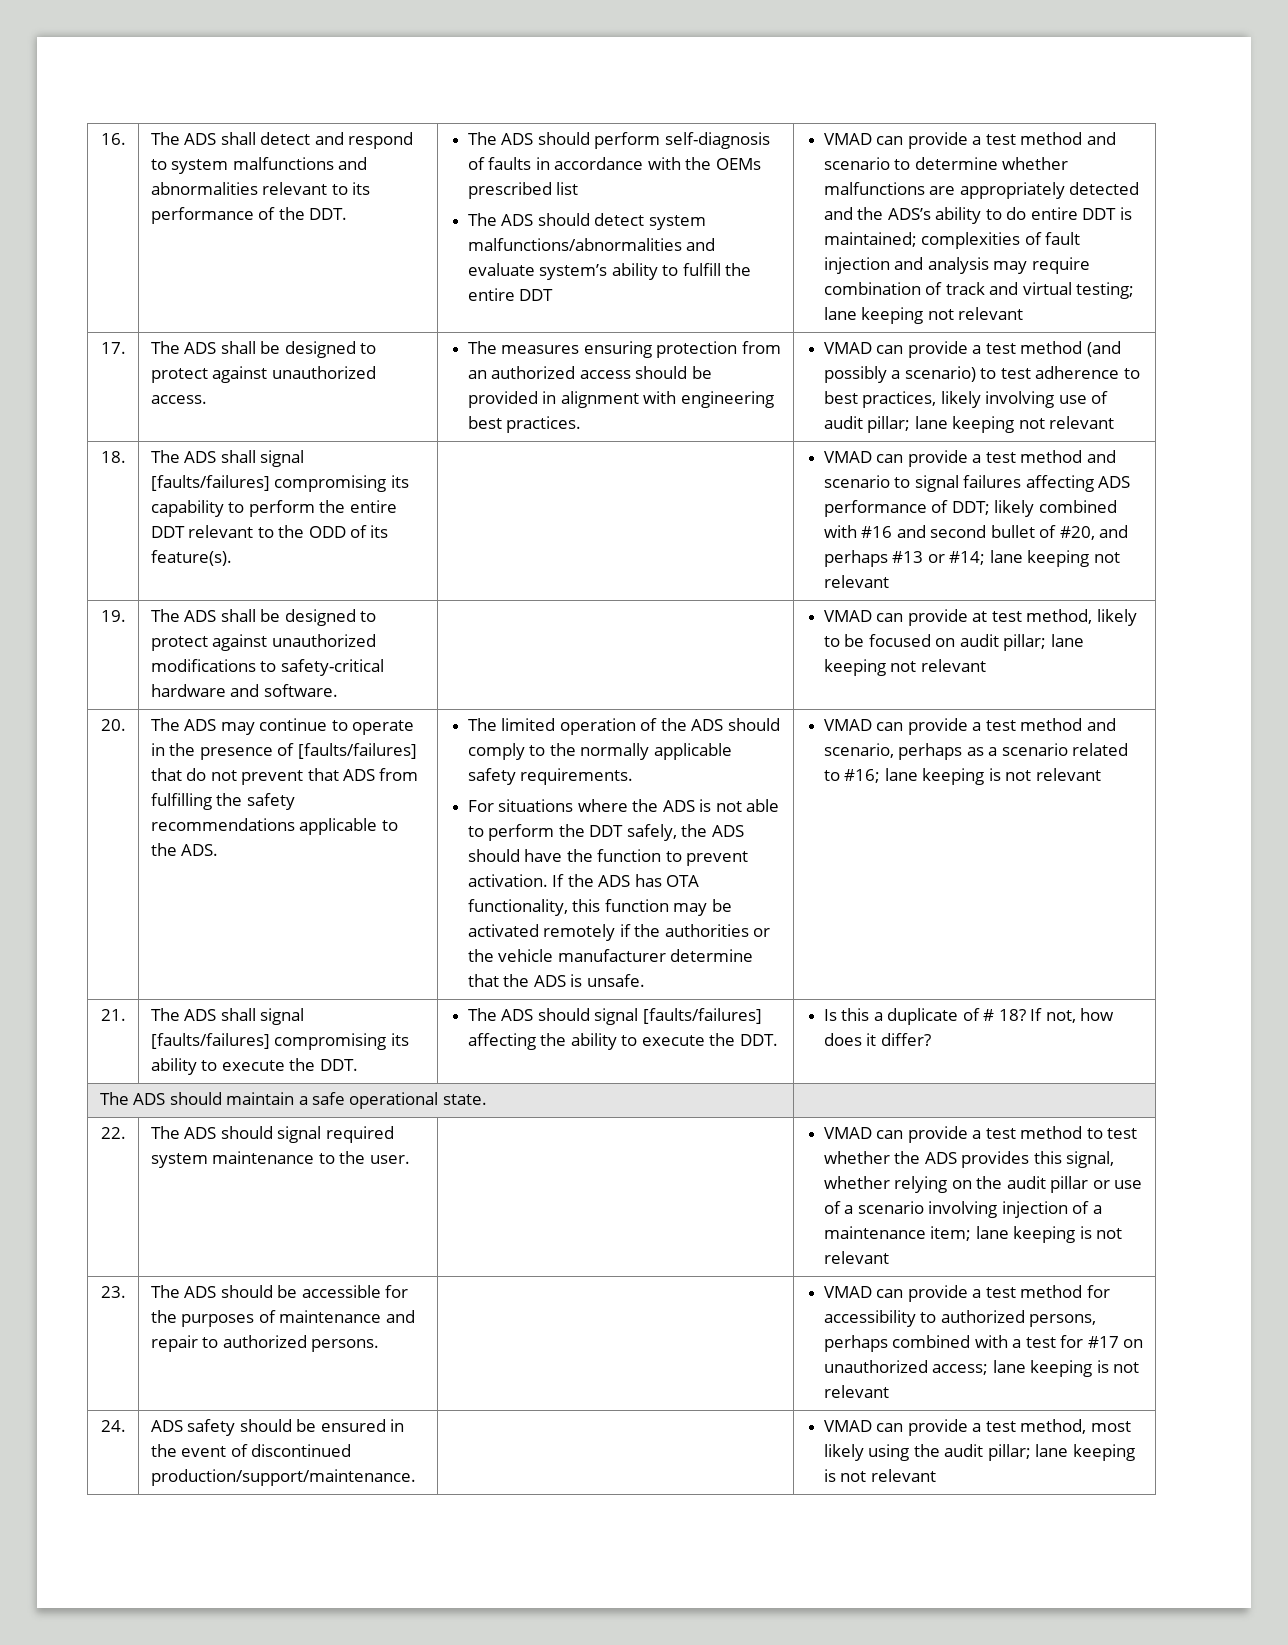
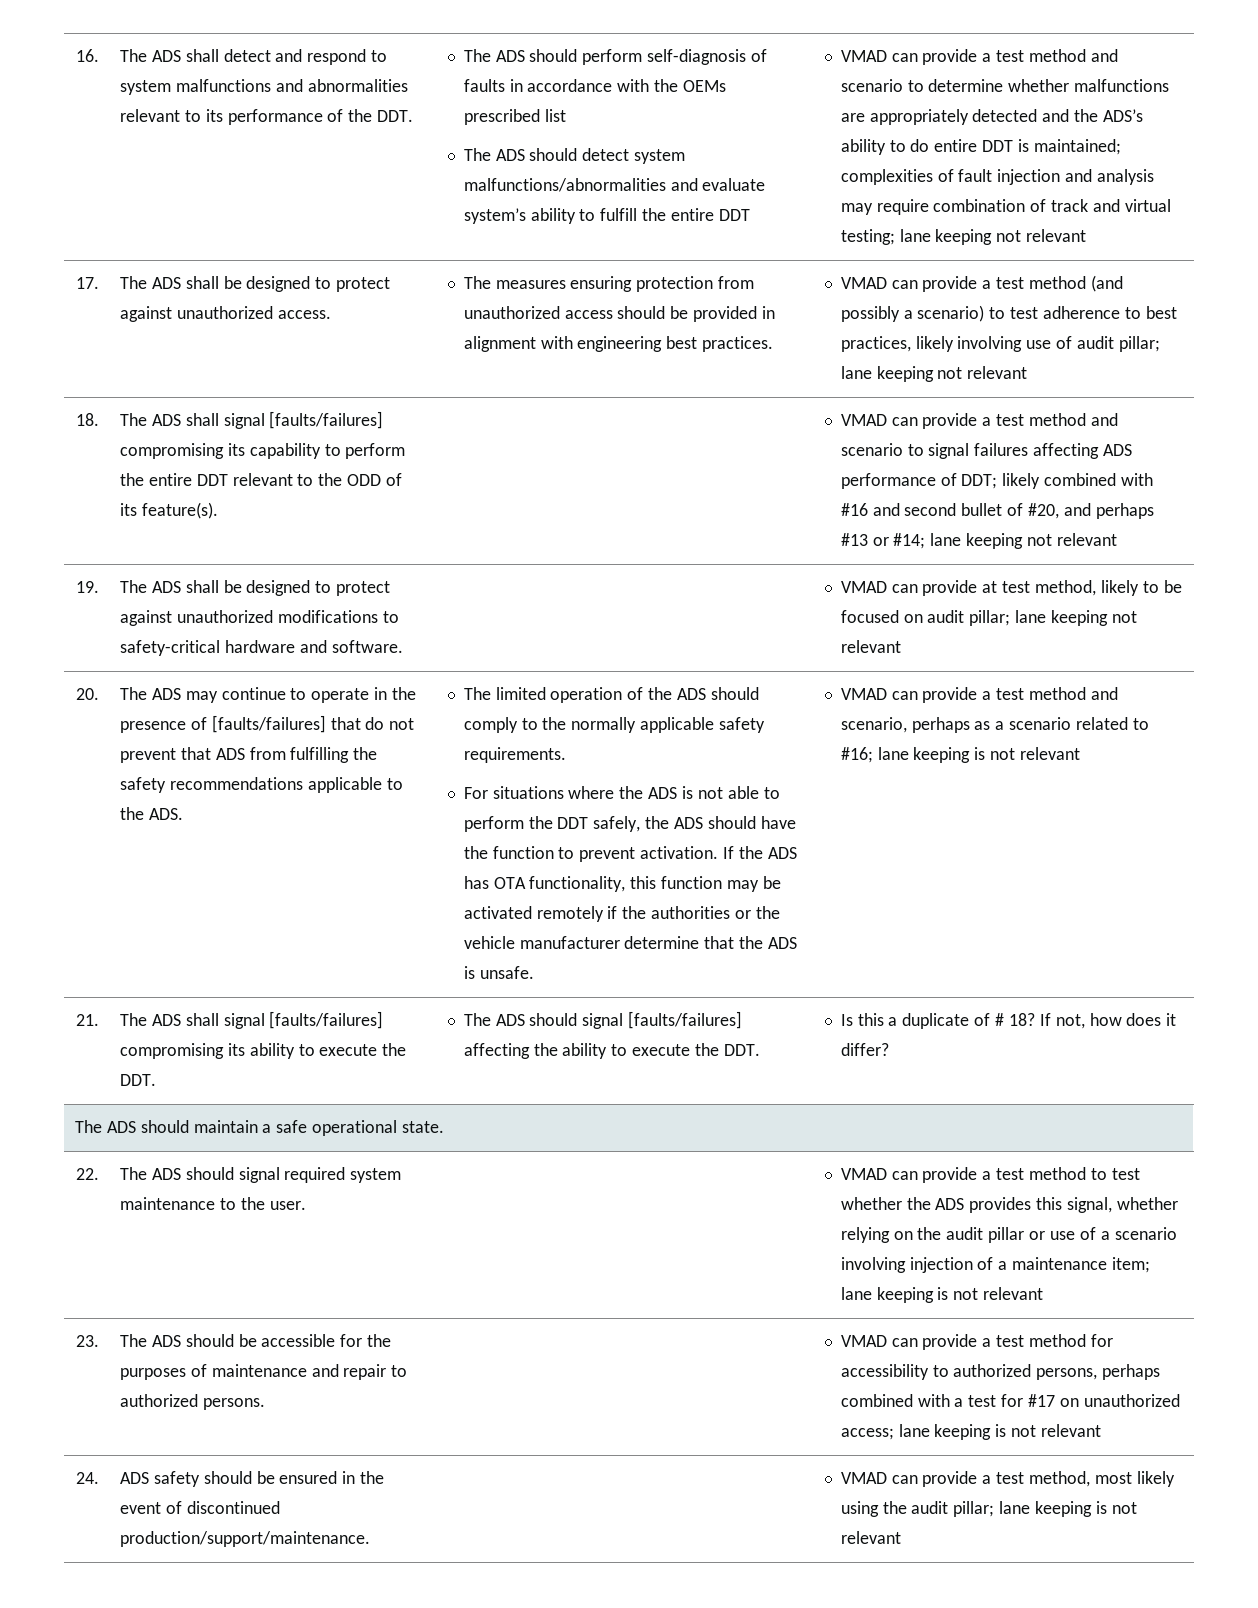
- The measures ensuring protection from an authorized access should be provided in alignment with engineering best practices.
+ The measures ensuring protection from unauthorized access should be provided in alignment with engineering best practices.

